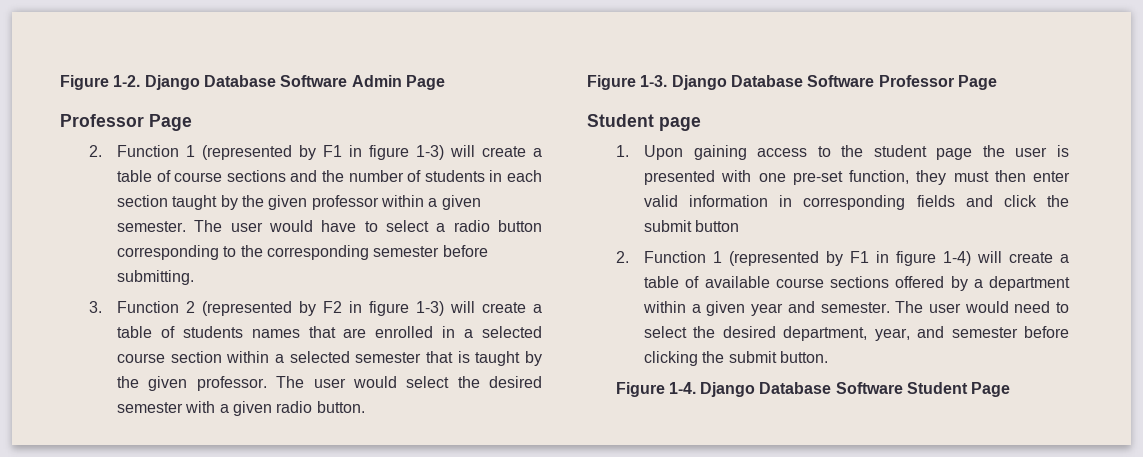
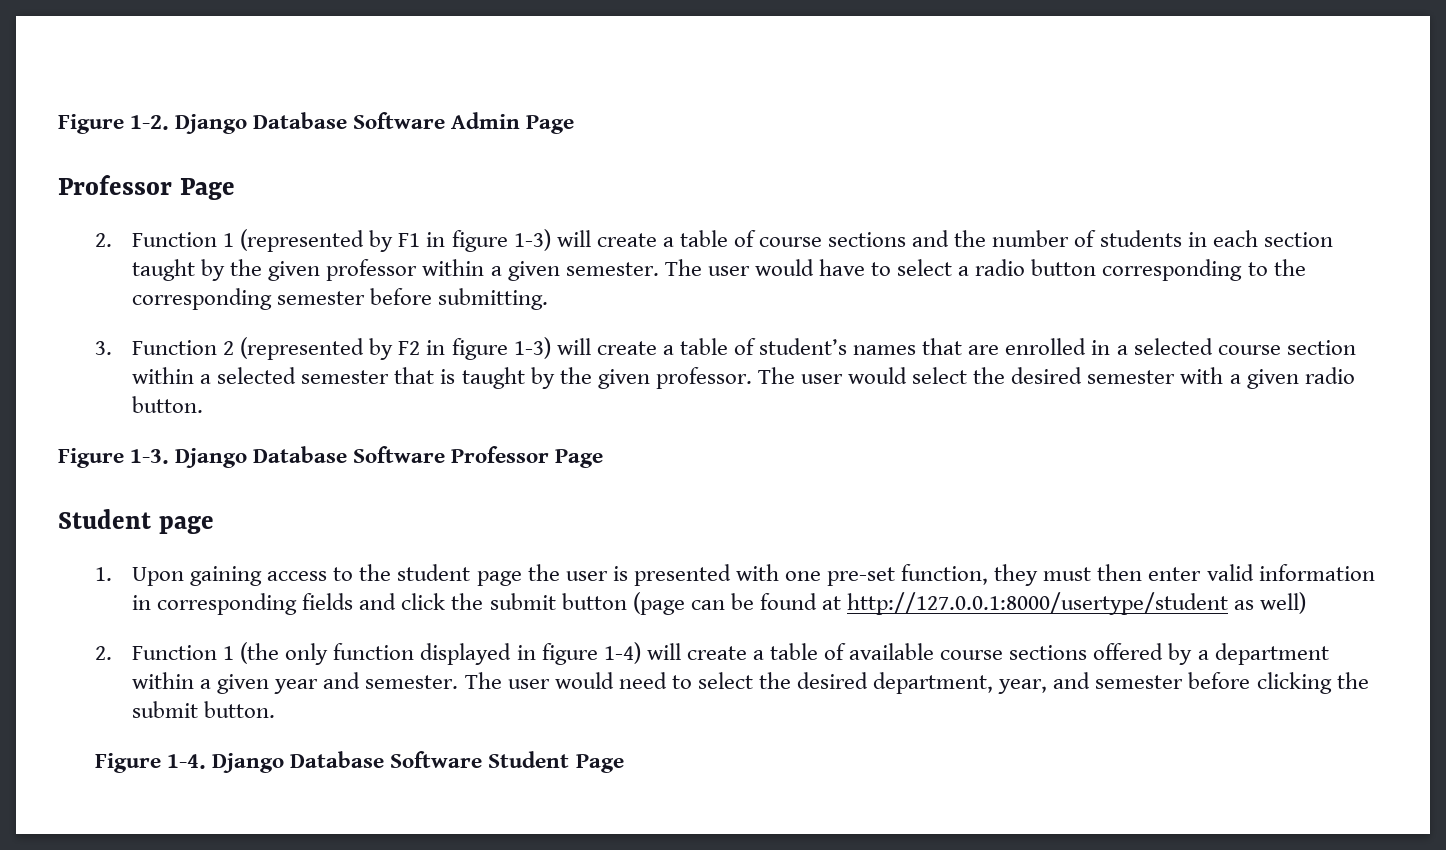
- 3. Function 2 (represented by F2 in figure 1-3) will create a table of students names that are enrolled in a selected course section within a selected semester that is taught by the given professor.
+ 3. Function 2 (represented by F2 in figure 1-3) will create a table of student’s names that are enrolled in a selected course section within a selected semester that is taught by the given professor.
- 1. Upon gaining access to the student page the user is presented with one pre-set function, they must then enter valid information in corresponding fields and click the submit button
- 2. Function 1 (represented by F1 in figure 1-4) will create a table of available course sections offered by a department within a given year and semester.
+ 1. Upon gaining access to the student page the user is presented with one pre-set function, they must then enter valid information in corresponding fields and click the submit button (page can be found at http://127.0.0.1:8000/usertype/student as well)
+ 2. Function 1 (the only function displayed in figure 1-4) will create a table of available course sections offered by a department within a given year and semester.

